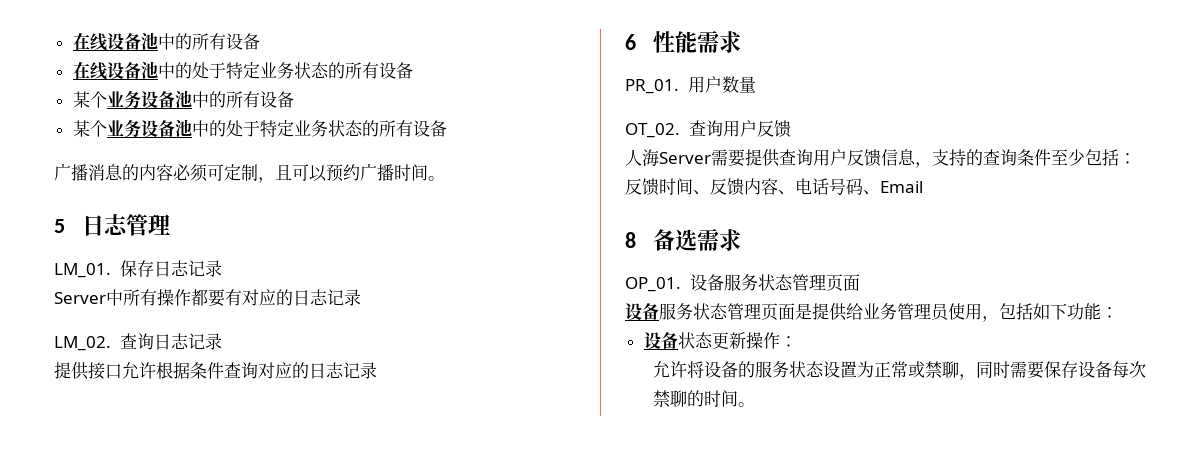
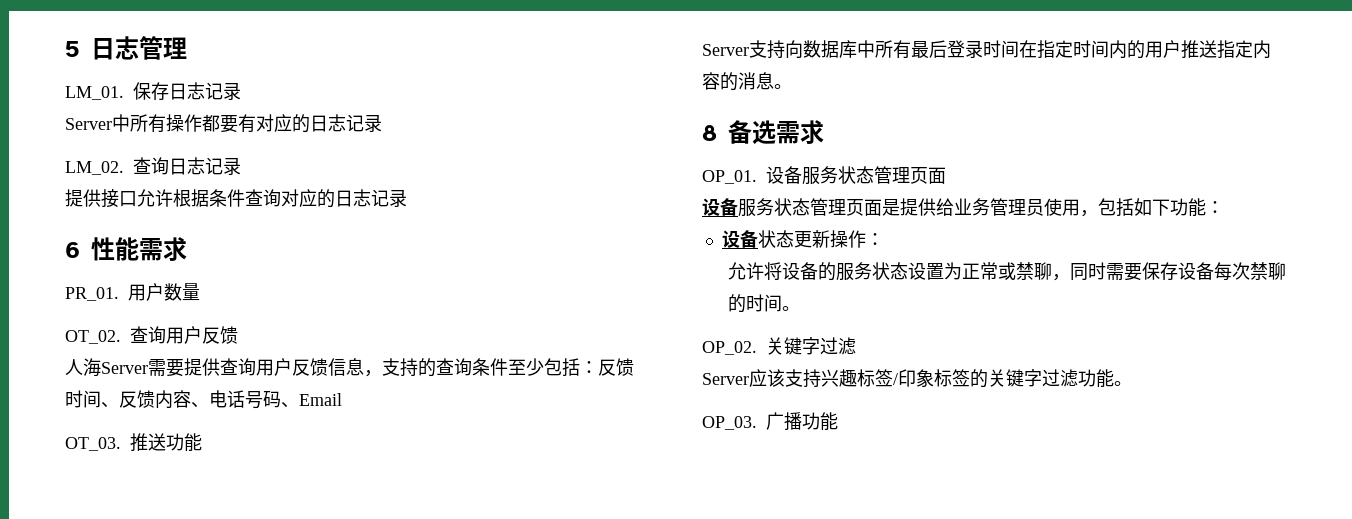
- 在线设备池中的所有设备
- 在线设备池中的处于特定业务状态的所有设备
- 某个业务设备池中的所有设备
- 某个业务设备池中的处于特定业务状态的所有设备
- 广播消息的内容必须可定制，且可以预约广播时间。
+ OT_03.推送功能
+ Server支持向数据库中所有最后登录时间在指定时间内的用户推送指定内容的消息。
+ OP_02.关键字过滤
+ Server应该支持兴趣标签/印象标签的关键字过滤功能。
+ OP_03.广播功能

